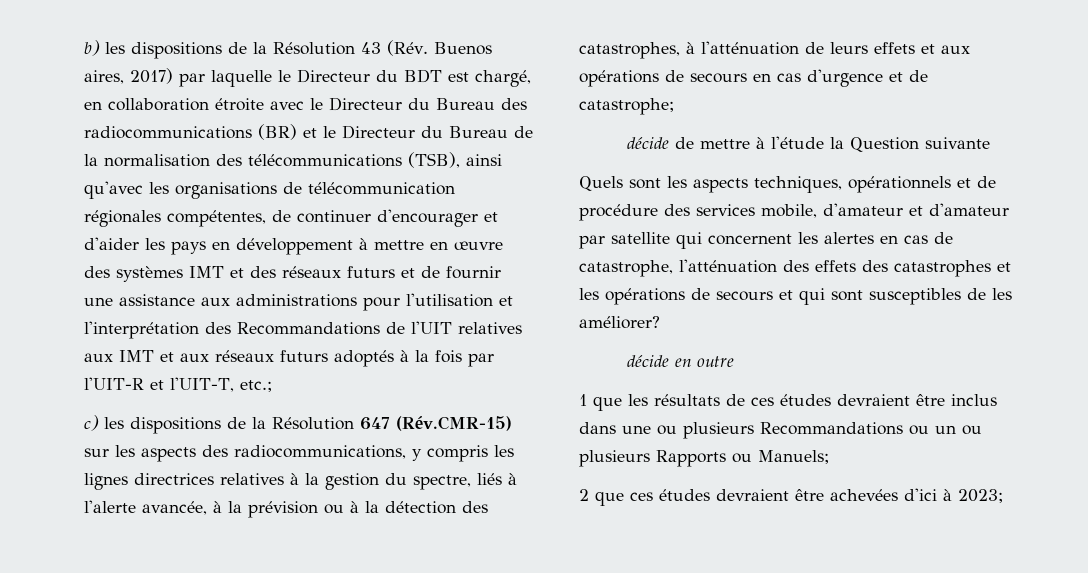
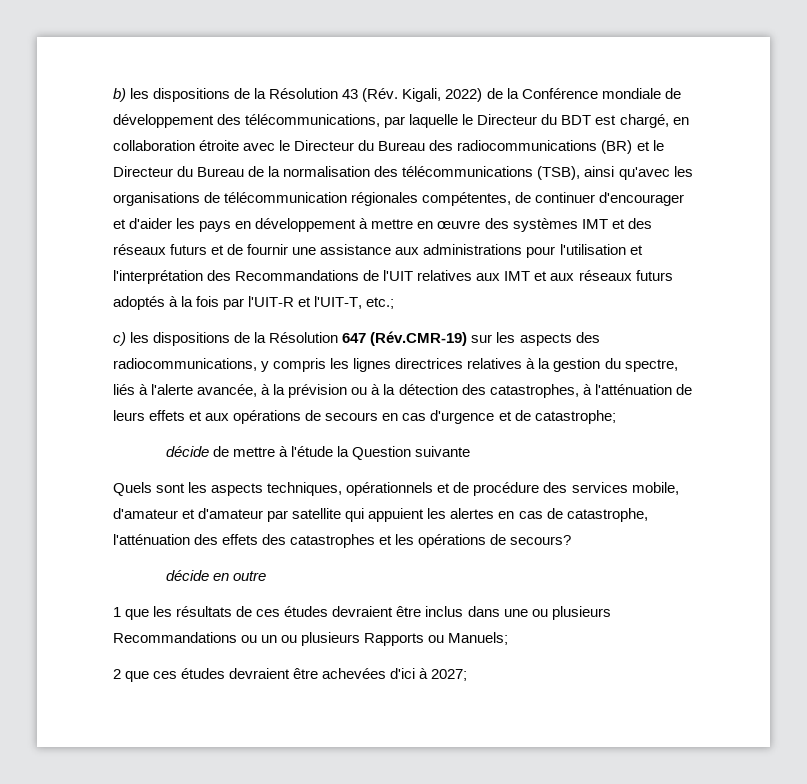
- b) les dispositions de la Résolution 43 (Rév. Buenos aires, 2017) par laquelle le Directeur du BDT est chargé, en collaboration étroite avec le Directeur du Bureau des radiocommunications (BR) et le Directeur du Bureau de la normalisation des télécommunications (TSB), ainsi qu'avec les organisations de télécommunication régionales compétentes, de continuer d'encourager et d'aider les pays en développement à mettre en œuvre des systèmes IMT et des réseaux futurs et de fournir une assistance aux administrations pour l'utilisation et l'interprétation des Recommandations de l'UIT relatives aux IMT et aux réseaux futurs adoptés à la fois par l'UIT-R et l'UIT-T, etc.;
+ b) les dispositions de la Résolution 43 (Rév. Kigali, 2022) de la Conférence mondiale de développement des télécommunications, par laquelle le Directeur du BDT est chargé, en collaboration étroite avec le Directeur du Bureau des radiocommunications (BR) et le Directeur du Bureau de la normalisation des télécommunications (TSB), ainsi qu'avec les organisations de télécommunication régionales compétentes, de continuer d'encourager et d'aider les pays en développement à mettre en œuvre des systèmes IMT et des réseaux futurs et de fournir une assistance aux administrations pour l'utilisation et l'interprétation des Recommandations de l'UIT relatives aux IMT et aux réseaux futurs adoptés à la fois par l'UIT-R et l'UIT-T, etc.;
- c) les dispositions de la Résolution 647 (Rév.CMR-15) sur les aspects des radiocommunications, y compris les lignes directrices relatives à la gestion du spectre, liés à l'alerte avancée, à la prévision ou à la détection des catastrophes, à l'atténuation de leurs effets et aux opérations de secours en cas d'urgence et de catastrophe;
+ c) les dispositions de la Résolution 647 (Rév.CMR-19) sur les aspects des radiocommunications, y compris les lignes directrices relatives à la gestion du spectre, liés à l'alerte avancée, à la prévision ou à la détection des catastrophes, à l'atténuation de leurs effets et aux opérations de secours en cas d'urgence et de catastrophe;
- Quels sont les aspects techniques, opérationnels et de procédure des services mobile, d'amateur et d'amateur par satellite qui concernent les alertes en cas de catastrophe, l'atténuation des effets des catastrophes et les opérations de secours et qui sont susceptibles de les améliorer?
+ Quels sont les aspects techniques, opérationnels et de procédure des services mobile, d'amateur et d'amateur par satellite qui appuient les alertes en cas de catastrophe, l'atténuation des effets des catastrophes et les opérations de secours?
- 2 que ces études devraient être achevées d'ici à 2023;
+ 2 que ces études devraient être achevées d'ici à 2027;

